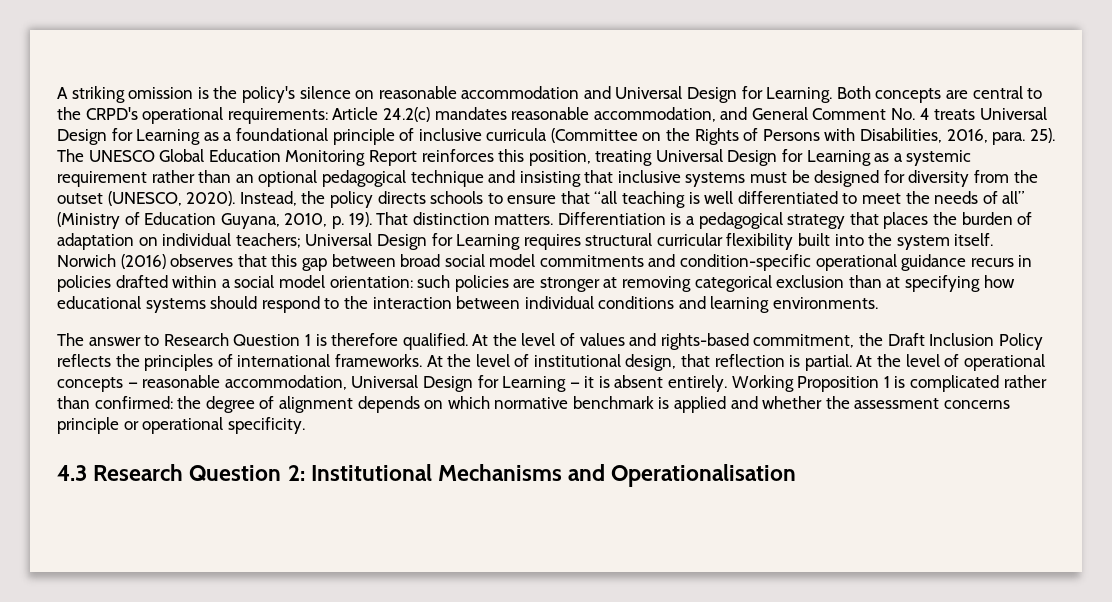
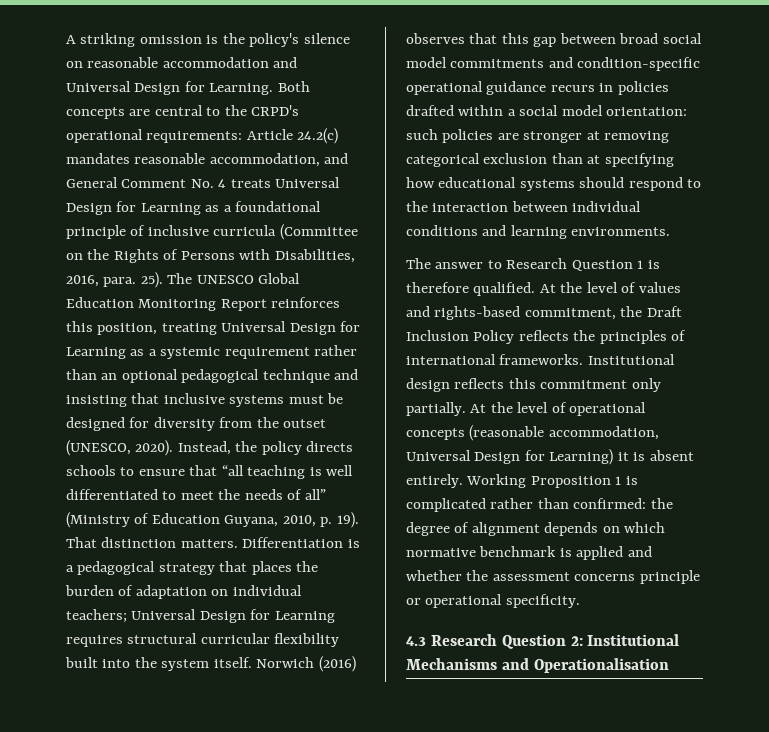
- At the level of institutional design, that reflection is partial.
+ Institutional design reflects this commitment only partially.
- At the level of operational concepts — reasonable accommodation, Universal Design for Learning — it is absent entirely.
+ At the level of operational concepts (reasonable accommodation, Universal Design for Learning) it is absent entirely.

